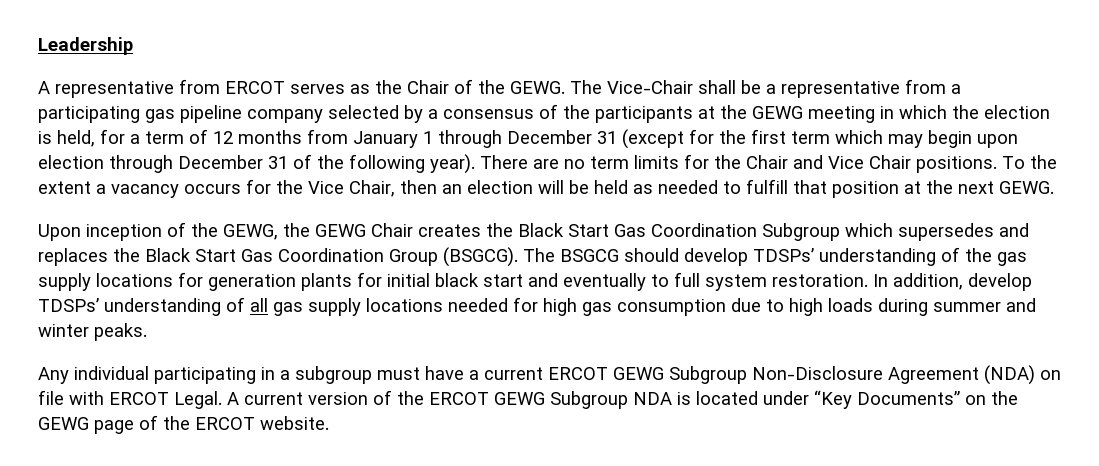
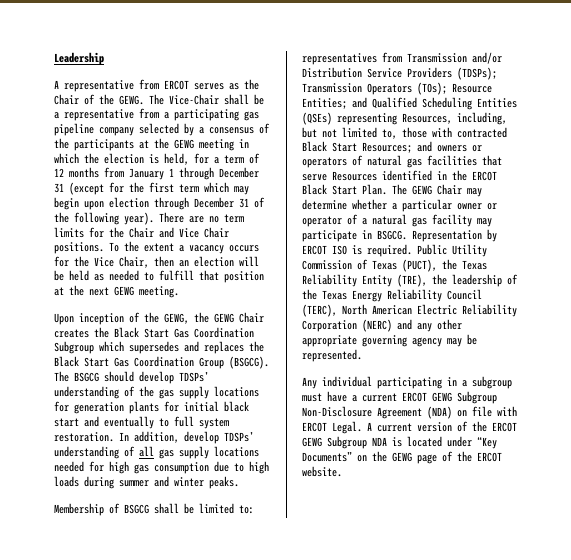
- To the extent a vacancy occurs for the Vice Chair, then an election will be held as needed to fulfill that position at the next GEWG.
+ To the extent a vacancy occurs for the Vice Chair, then an election will be held as needed to fulfill that position at the next GEWG meeting.
+ Membership of BSGCG shall be limited to: representatives from Transmission and/or Distribution Service Providers (TDSPs); Transmission Operators (TOs); Resource Entities; and Qualified Scheduling Entities (QSEs) representing Resources, including, but not limited to, those with contracted Black Start Resources; and owners or operators of natural gas facilities that serve Resources identified in the ERCOT Black Start Plan. The GEWG Chair may determine whether a particular owner or operator of a natural gas facility may participate in BSGCG. Representation by ERCOT ISO is required. Public Utility Commission of Texas (PUCT), the Texas Reliability Entity (TRE), the leadership of the Texas Energy Reliability Council (TERC), North American Electric Reliability Corporation (NERC) and any other appropriate governing agency may be represented.

